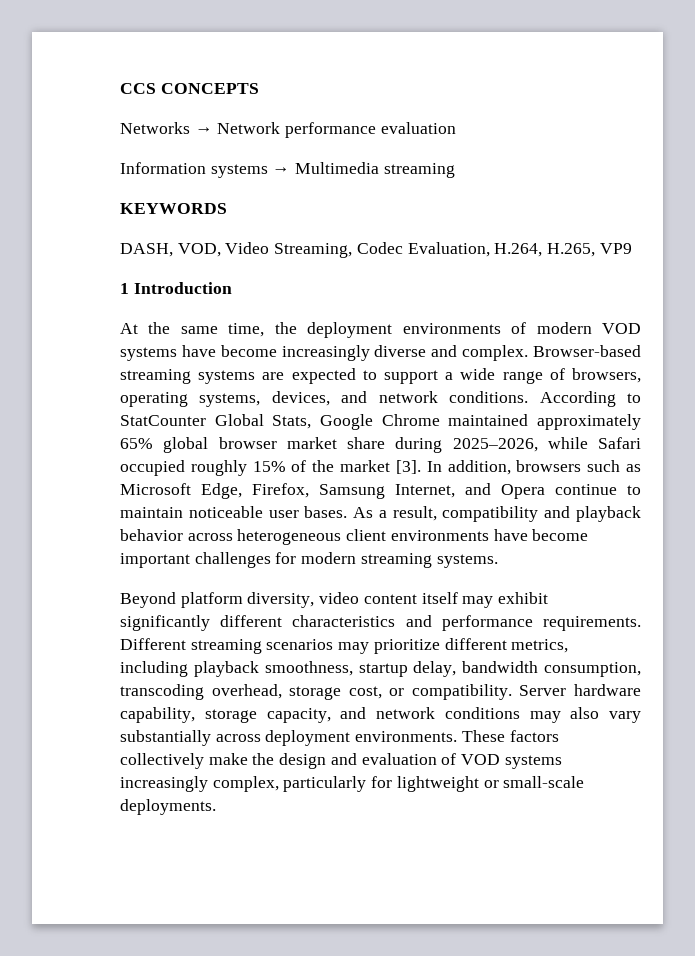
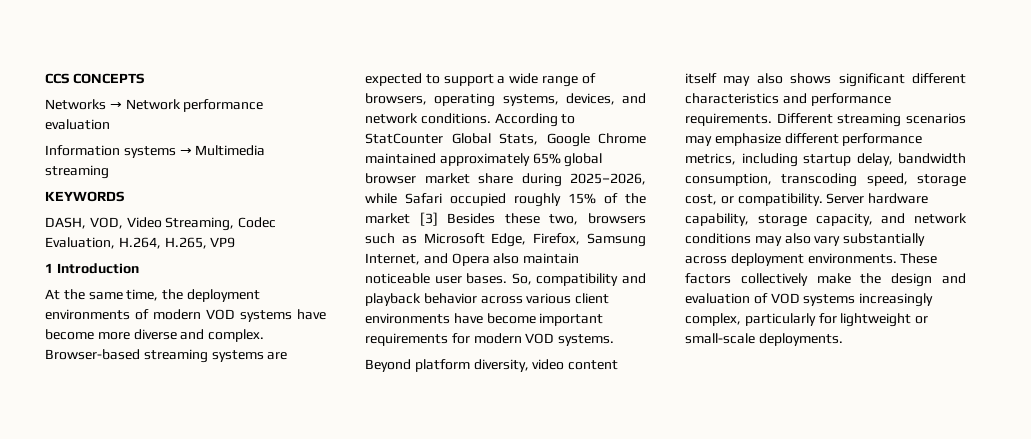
- At the same time, the deployment environments of modern VOD systems have become increasingly diverse and complex.
+ At the same time, the deployment environments of modern VOD systems have become more diverse and complex.
- According to StatCounter Global Stats, Google Chrome maintained approximately 65% global browser market share during 2025–2026, while Safari occupied roughly 15% of the market [3]. In addition, browsers such as Microsoft Edge, Firefox, Samsung Internet, and Opera continue to maintain noticeable user bases.
+ According to StatCounter Global Stats, Google Chrome maintained approximately 65% global browser market share during 2025–2026, while Safari occupied roughly 15% of the market [3] Besides these two, browsers such as Microsoft Edge, Firefox, Samsung Internet, and Opera also maintain noticeable user bases.
- As a result, compatibility and playback behavior across heterogeneous client environments have become important challenges for modern streaming systems.
+ So, compatibility and playback behavior across various client environments have become important requirements for modern VOD systems.
- Beyond platform diversity, video content itself may exhibit significantly different characteristics and performance requirements.
+ Beyond platform diversity, video content itself may also shows significant different characteristics and performance requirements.
- Different streaming scenarios may prioritize different metrics, including playback smoothness, startup delay, bandwidth consumption, transcoding overhead, storage cost, or compatibility.
+ Different streaming scenarios may emphasize different performance metrics, including startup delay, bandwidth consumption, transcoding speed, storage cost, or compatibility.

